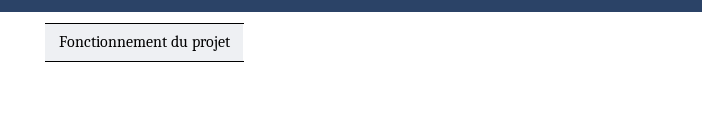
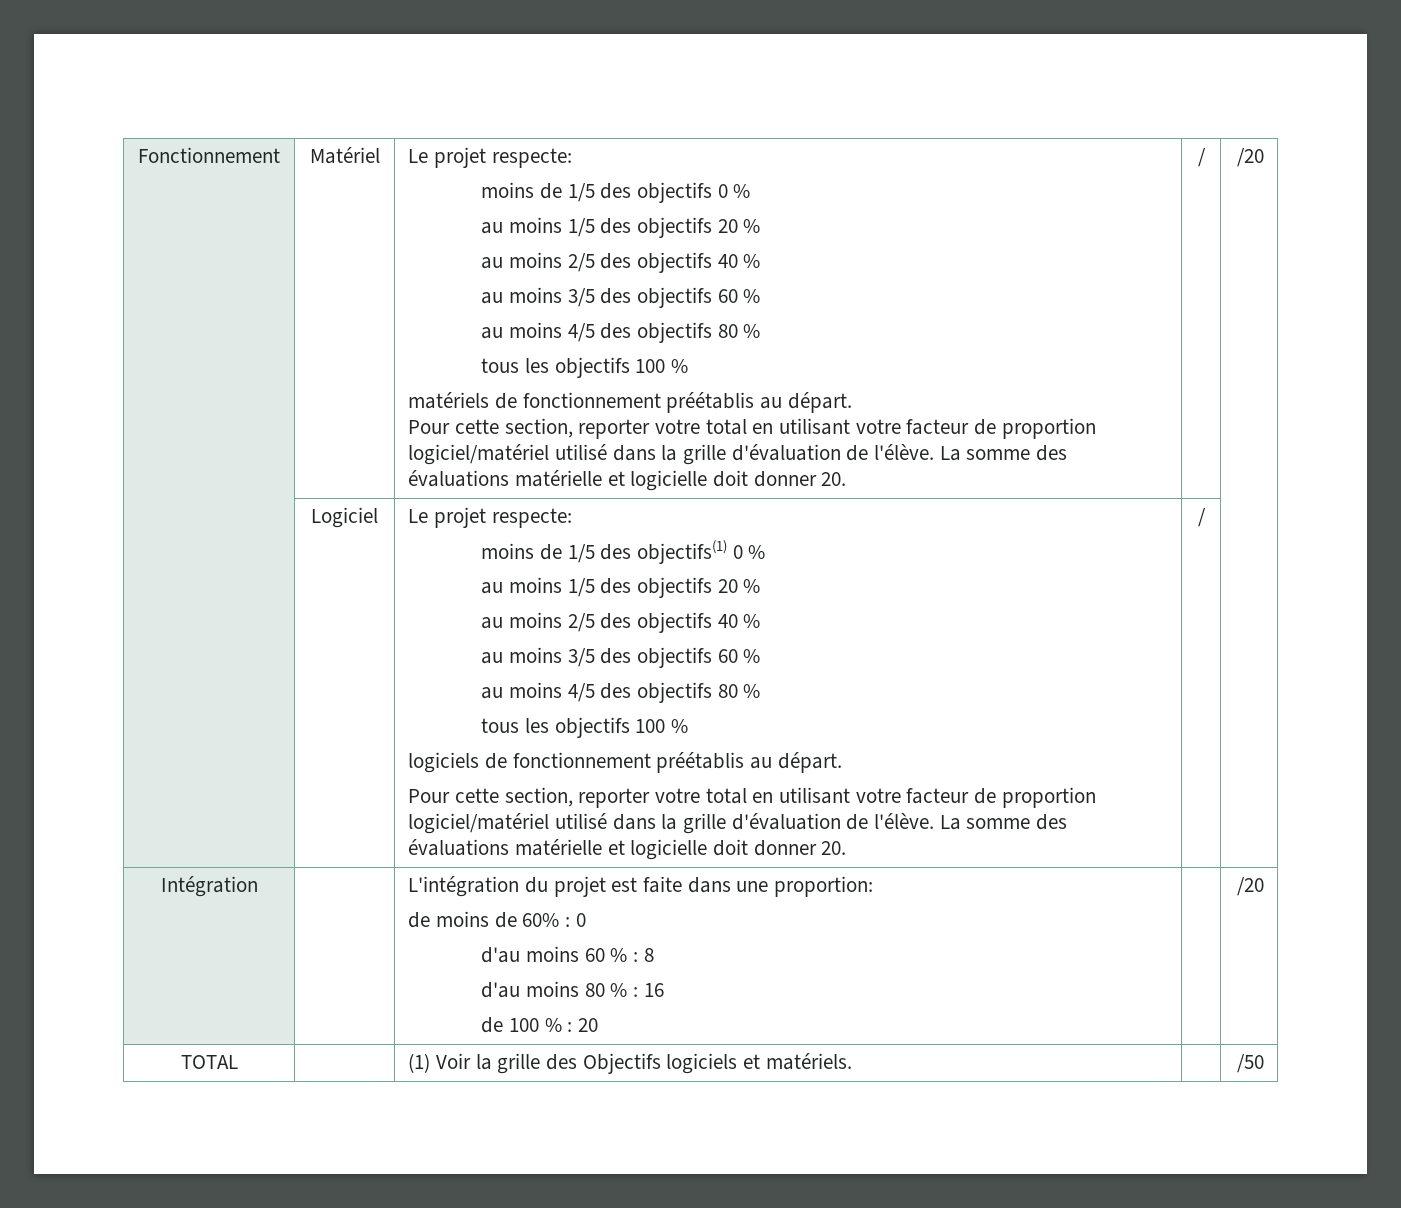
- Fonctionnement du projet
+ Fonctionnement | Matériel | Le projet respecte:
+ moins de 1/5 des objectifs 0 %
+ au moins 1/5 des objectifs 20 %
+ au moins 2/5 des objectifs 40 %
+ au moins 3/5 des objectifs 60 %
+ au moins 4/5 des objectifs 80 %
+ tous les objectifs 100 %
+ matériels de fonctionnement préétablis au départ.
+ Pour cette section, reporter votre total en utilisant votre facteur de proportion logiciel/matériel utilisé dans la grille d'évaluation de l'élève. La somme des évaluations matérielle et logicielle doit donner 20. | / | /20
+ | Logiciel | Le projet respecte:
+ moins de 1/5 des objectifs(1) 0 %
+ au moins 1/5 des objectifs 20 %
+ au moins 2/5 des objectifs 40 %
+ au moins 3/5 des objectifs 60 %
+ au moins 4/5 des objectifs 80 %
+ tous les objectifs 100 %
+ logiciels de fonctionnement préétablis au départ.
+ Pour cette section, reporter votre total en utilisant votre facteur de proportion logiciel/matériel utilisé dans la grille d'évaluation de l'élève. La somme des évaluations matérielle et logicielle doit donner 20. | / |
+ Intégration | | L'intégration du projet est faite dans une proportion:
+ de moins de 60% : 0
+ d'au moins 60 % : 8
+ d'au moins 80 % : 16
+ de 100 % : 20 | | /20
+ TOTAL | | (1) Voir la grille des Objectifs logiciels et matériels. | | /50

